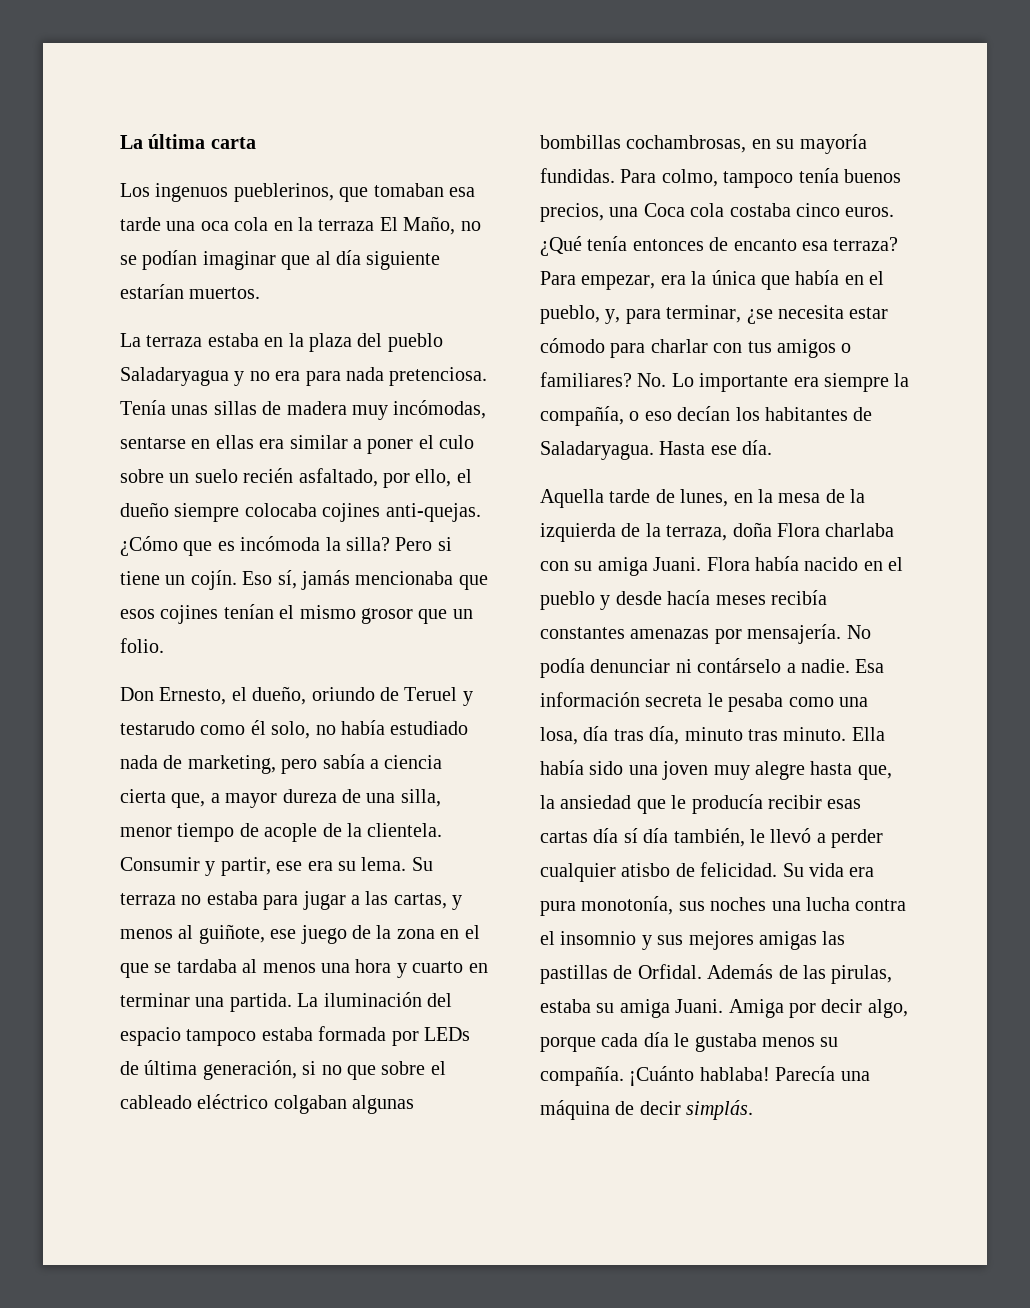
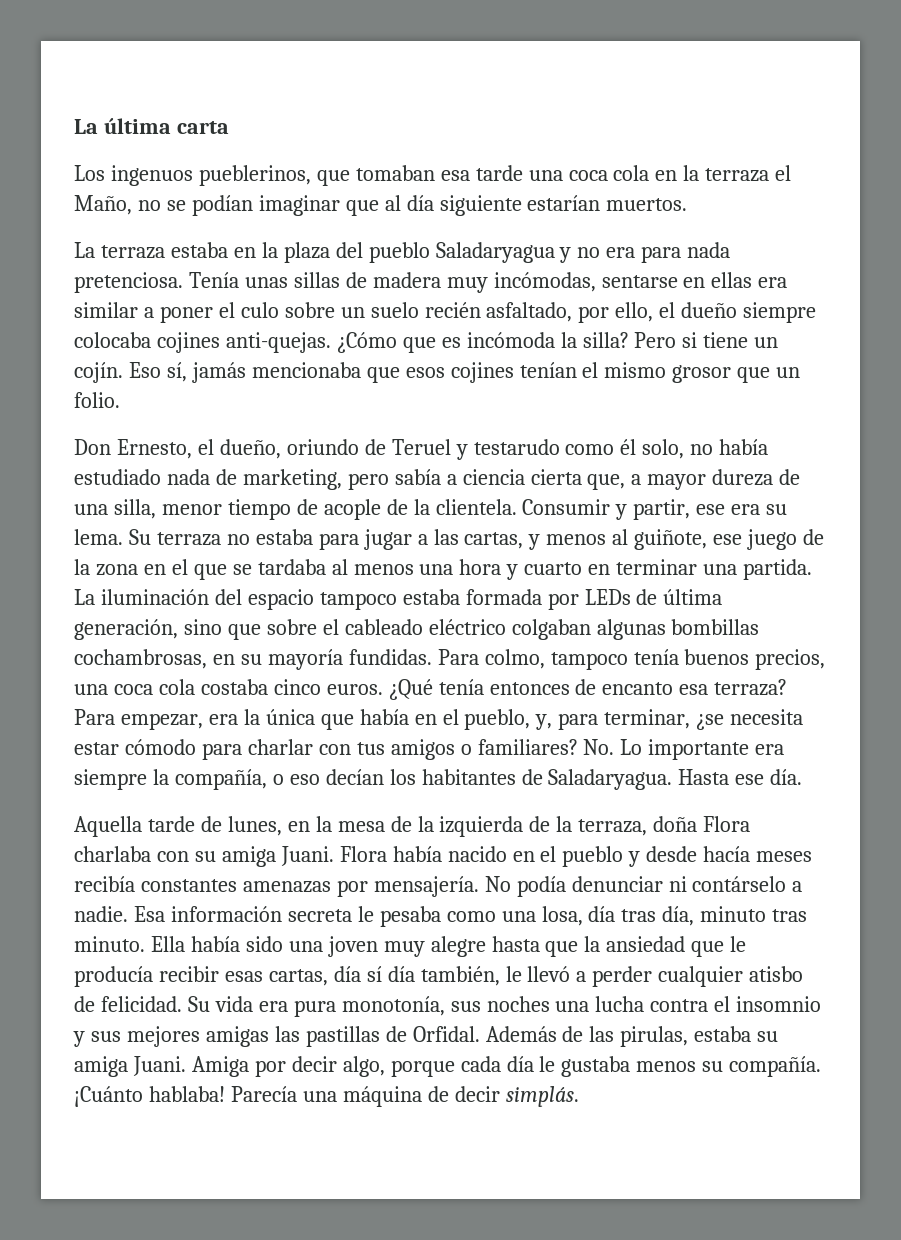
- Los ingenuos pueblerinos, que tomaban esa tarde una oca cola en la terraza El Maño, no se podían imaginar que al día siguiente estarían muertos.
+ Los ingenuos pueblerinos, que tomaban esa tarde una coca cola en la terraza el Maño, no se podían imaginar que al día siguiente estarían muertos.
- La iluminación del espacio tampoco estaba formada por LEDs de última generación, si no que sobre el cableado eléctrico colgaban algunas bombillas cochambrosas, en su mayoría fundidas.
+ La iluminación del espacio tampoco estaba formada por LEDs de última generación, sino que sobre el cableado eléctrico colgaban algunas bombillas cochambrosas, en su mayoría fundidas.
- Para colmo, tampoco tenía buenos precios, una Coca cola costaba cinco euros.
+ Para colmo, tampoco tenía buenos precios, una coca cola costaba cinco euros.
- Ella había sido una joven muy alegre hasta que, la ansiedad que le producía recibir esas cartas día sí día también, le llevó a perder cualquier atisbo de felicidad.
+ Ella había sido una joven muy alegre hasta que la ansiedad que le producía recibir esas cartas, día sí día también, le llevó a perder cualquier atisbo de felicidad.

